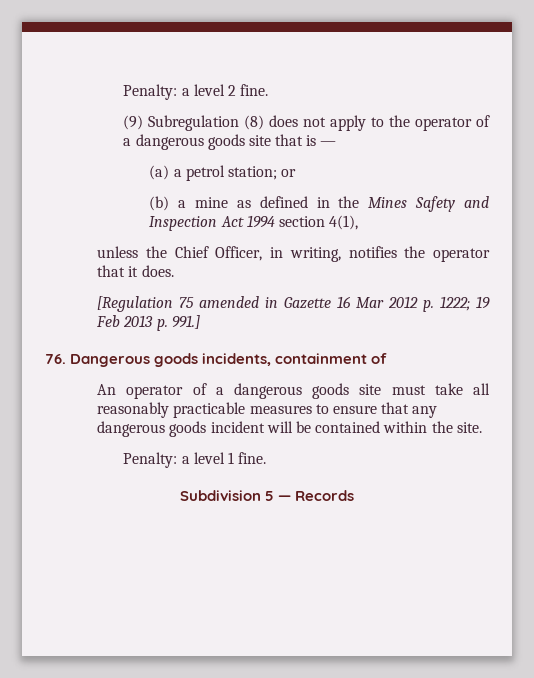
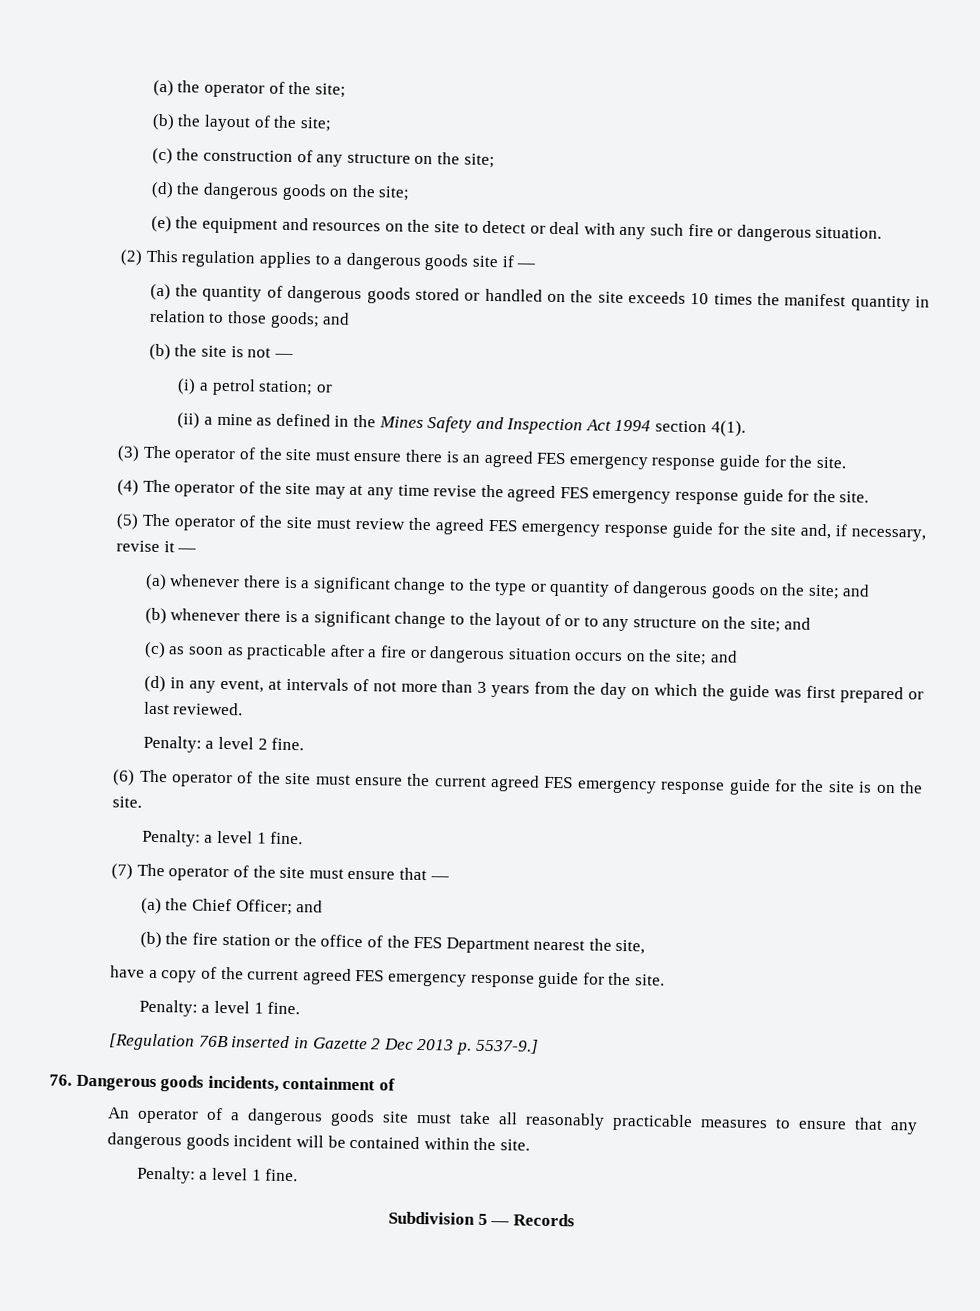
- Penalty: a level 2 fine.
- (9) Subregulation (8) does not apply to the operator of a dangerous goods site that is —
- (a) a petrol station; or
+ (a) the operator of the site;
+ (b) the layout of the site;
+ (c) the construction of any structure on the site;
+ (d) the dangerous goods on the site;
+ (e) the equipment and resources on the site to detect or deal with any such fire or dangerous situation.
+ (2) This regulation applies to a dangerous goods site if —
+ (a) the quantity of dangerous goods stored or handled on the site exceeds 10 times the manifest quantity in relation to those goods; and
+ (b) the site is not —
+ (i) a petrol station; or
- (b) a mine as defined in the Mines Safety and Inspection Act 1994 section 4(1),
- unless the Chief Officer, in writing, notifies the operator that it does.
- [Regulation 75 amended in Gazette 16 Mar 2012 p. 1222; 19 Feb 2013 p. 991.]
+ (ii) a mine as defined in the Mines Safety and Inspection Act 1994 section 4(1).
+ (3) The operator of the site must ensure there is an agreed FES emergency response guide for the site.
+ (4) The operator of the site may at any time revise the agreed FES emergency response guide for the site.
+ (5) The operator of the site must review the agreed FES emergency response guide for the site and, if necessary, revise it —
+ (a) whenever there is a significant change to the type or quantity of dangerous goods on the site; and
+ (b) whenever there is a significant change to the layout of or to any structure on the site; and
+ (c) as soon as practicable after a fire or dangerous situation occurs on the site; and
+ (d) in any event, at intervals of not more than 3 years from the day on which the guide was first prepared or last reviewed.
+ Penalty: a level 2 fine.
+ (6) The operator of the site must ensure the current agreed FES emergency response guide for the site is on the site.
+ Penalty: a level 1 fine.
+ (7) The operator of the site must ensure that —
+ (a) the Chief Officer; and
+ (b) the fire station or the office of the FES Department nearest the site,
+ have a copy of the current agreed FES emergency response guide for the site.
+ Penalty: a level 1 fine.
+ [Regulation 76B inserted in Gazette 2 Dec 2013 p. 5537-9.]

